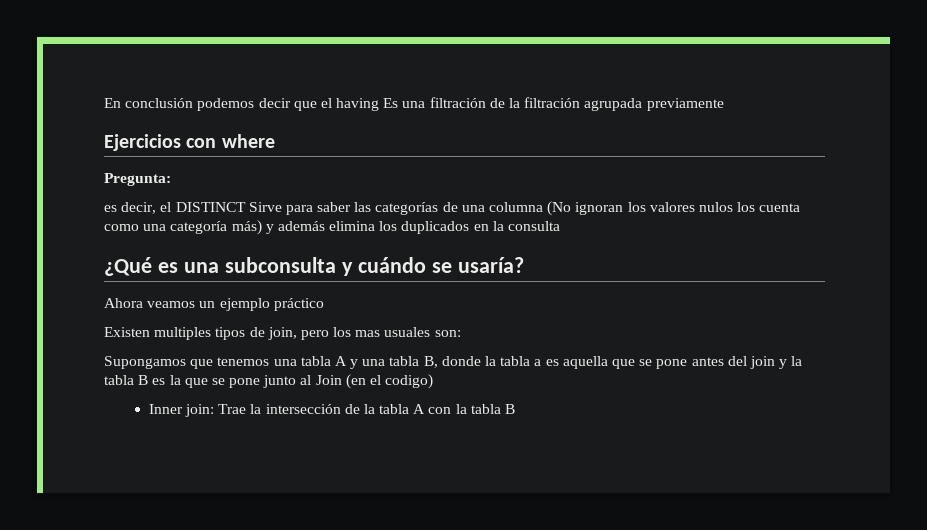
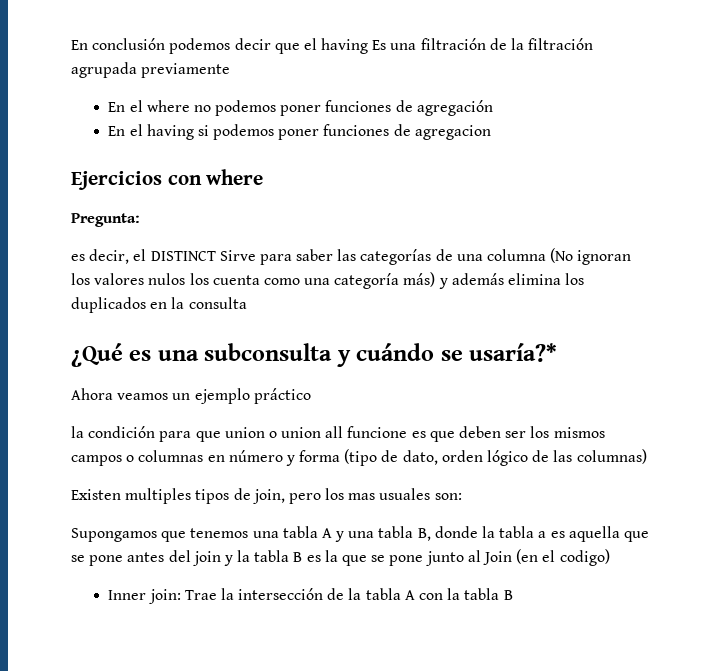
+ En el where no podemos poner funciones de agregación
+ En el having si podemos poner funciones de agregacion
- ¿Qué es una subconsulta y cuándo se usaría?
+ ¿Qué es una subconsulta y cuándo se usaría?*
+ la condición para que union o union all funcione es que deben ser los mismos campos o columnas en número y forma (tipo de dato, orden lógico de las columnas)

